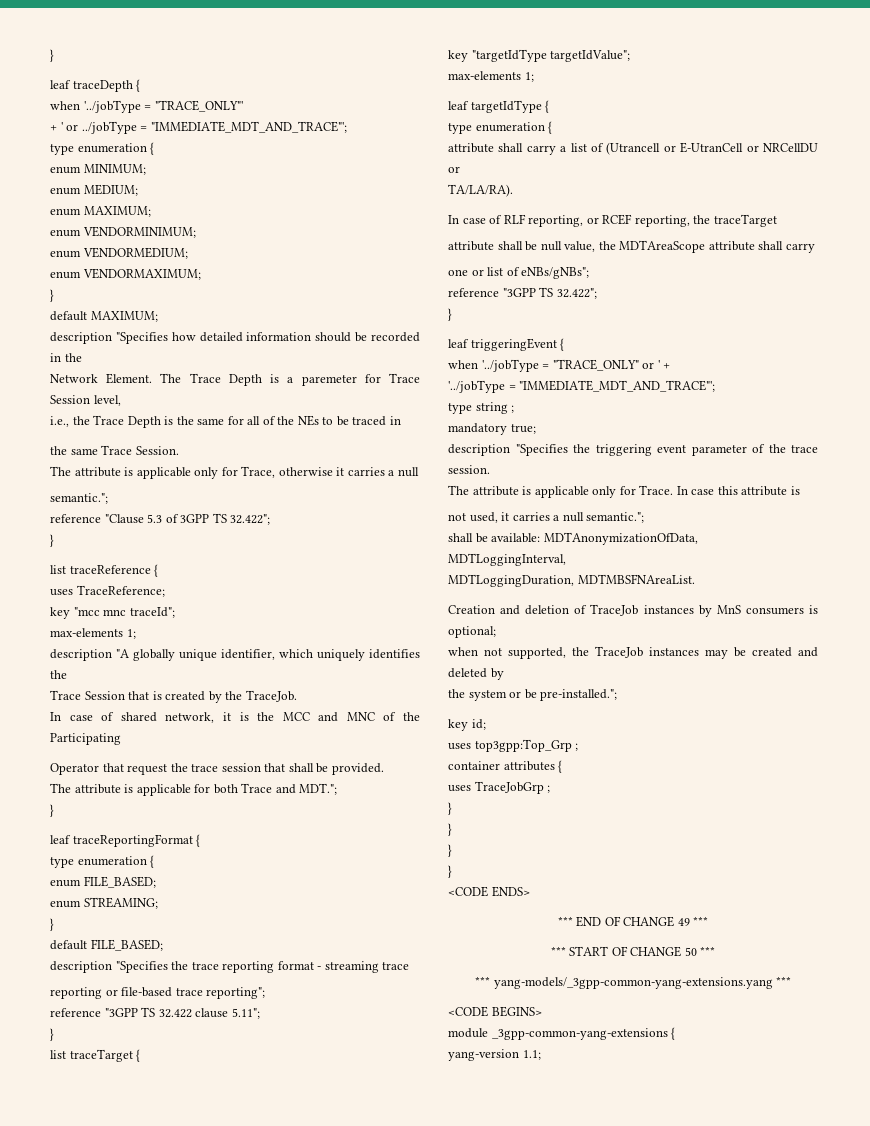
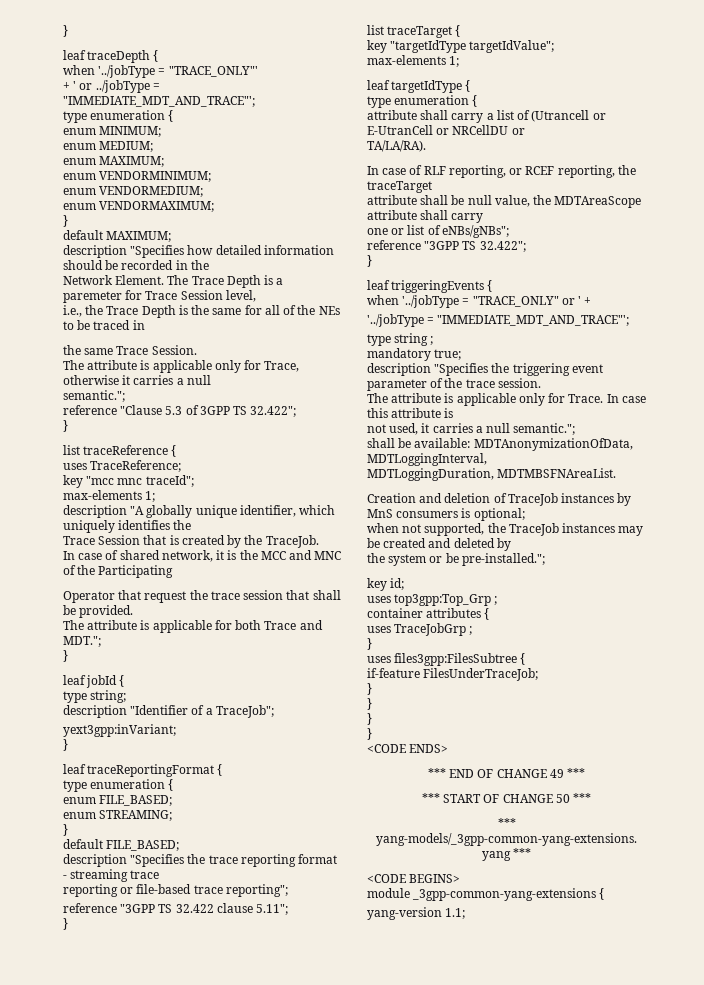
+ leaf jobId {
+ type string;
+ description "Identifier of a TraceJob";
+ yext3gpp:inVariant;
+ }
- leaf triggeringEvent {
+ leaf triggeringEvents {
+ uses files3gpp:FilesSubtree {
+ if-feature FilesUnderTraceJob;
+ }

